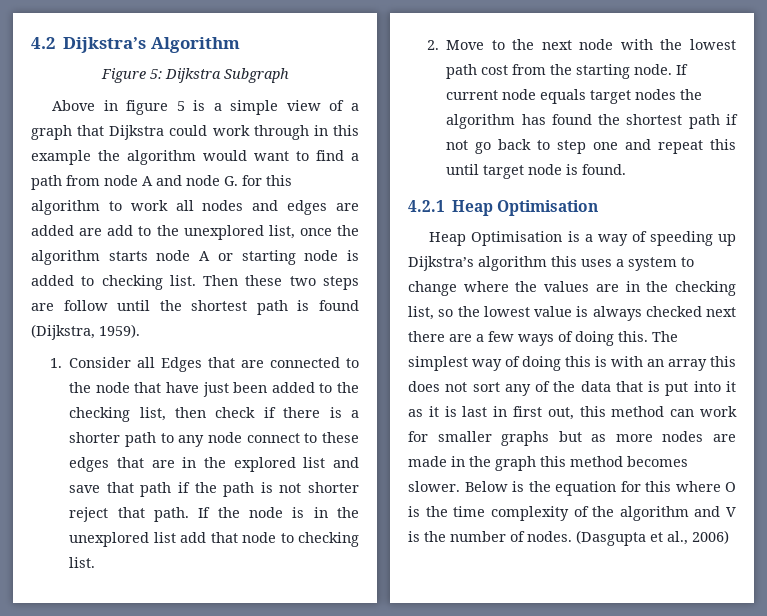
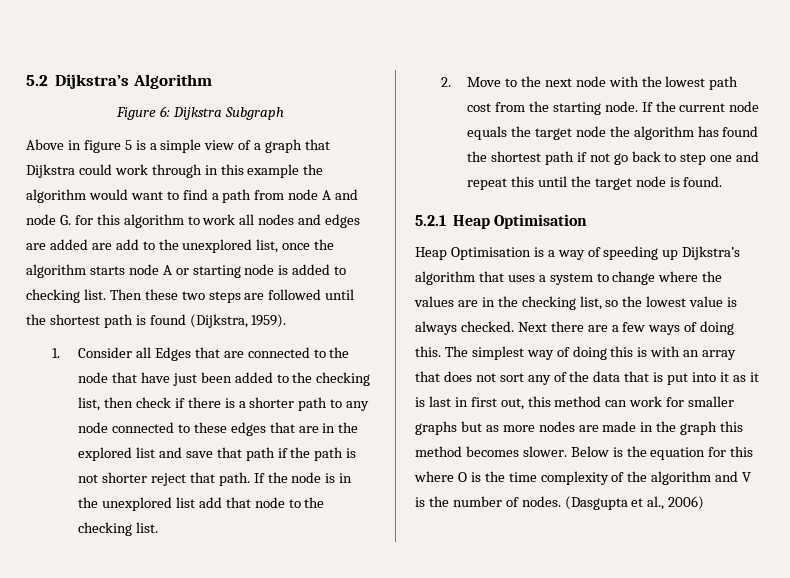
- 4.2 Dijkstra’s Algorithm
+ 5.2 Dijkstra’s Algorithm
- Figure 5: Dijkstra Subgraph
+ Figure 6: Dijkstra Subgraph
- Then these two steps are follow until the shortest path is found (Dijkstra, 1959).
+ Then these two steps are followed until the shortest path is found (Dijkstra, 1959).
- 1. Consider all Edges that are connected to the node that have just been added to the checking list, then check if there is a shorter path to any node connect to these edges that are in the explored list and save that path if the path is not shorter reject that path.
+ 1. Consider all Edges that are connected to the node that have just been added to the checking list, then check if there is a shorter path to any node connected to these edges that are in the explored list and save that path if the path is not shorter reject that path.
- If the node is in the unexplored list add that node to checking list.
+ If the node is in the unexplored list add that node to the checking list.
- If current node equals target nodes the algorithm has found the shortest path if not go back to step one and repeat this until target node is found.
+ If the current node equals the target node the algorithm has found the shortest path if not go back to step one and repeat this until the target node is found.
- 4.2.1 Heap Optimisation
+ 5.2.1 Heap Optimisation
- Heap Optimisation is a way of speeding up Dijkstra’s algorithm this uses a system to change where the values are in the checking list, so the lowest value is always checked next there are a few ways of doing this.
+ Heap Optimisation is a way of speeding up Dijkstra’s algorithm that uses a system to change where the values are in the checking list, so the lowest value is always checked. Next there are a few ways of doing this.
- The simplest way of doing this is with an array this does not sort any of the data that is put into it as it is last in first out, this method can work for smaller graphs but as more nodes are made in the graph this method becomes slower.
+ The simplest way of doing this is with an array that does not sort any of the data that is put into it as it is last in first out, this method can work for smaller graphs but as more nodes are made in the graph this method becomes slower.

